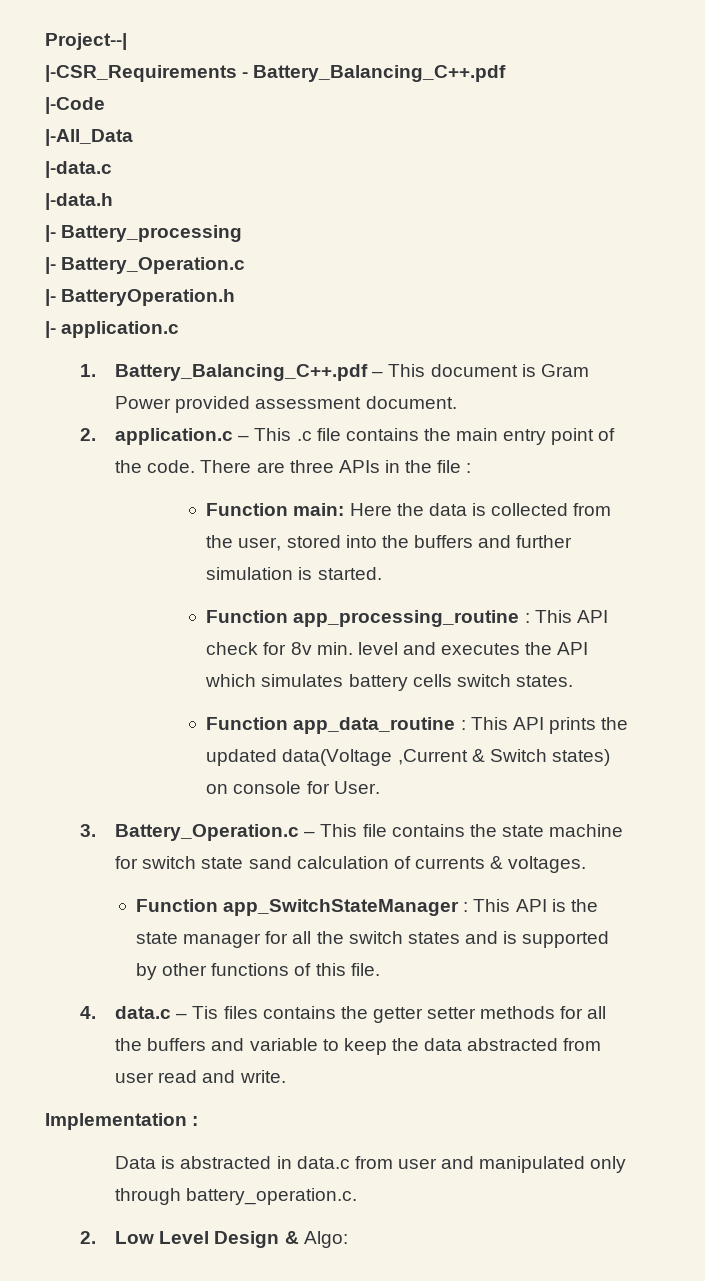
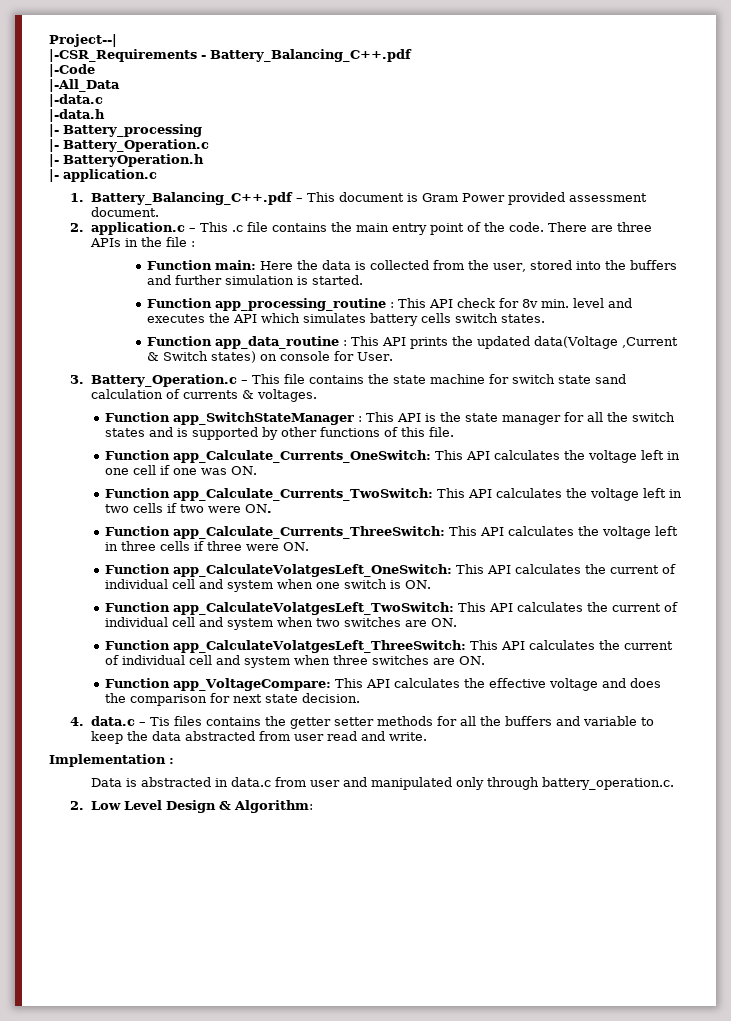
+ Function app_Calculate_Currents_OneSwitch: This API calculates the voltage left in one cell if one was ON.
+ Function app_Calculate_Currents_TwoSwitch: This API calculates the voltage left in two cells if two were ON.
+ Function app_Calculate_Currents_ThreeSwitch: This API calculates the voltage left in three cells if three were ON.
+ Function app_CalculateVolatgesLeft_OneSwitch: This API calculates the current of individual cell and system when one switch is ON.
+ Function app_CalculateVolatgesLeft_TwoSwitch: This API calculates the current of individual cell and system when two switches are ON.
+ Function app_CalculateVolatgesLeft_ThreeSwitch: This API calculates the current of individual cell and system when three switches are ON.
+ Function app_VoltageCompare: This API calculates the effective voltage and does the comparison for next state decision.
- 2. Low Level Design & Algo:
+ 2. Low Level Design & Algorithm:

